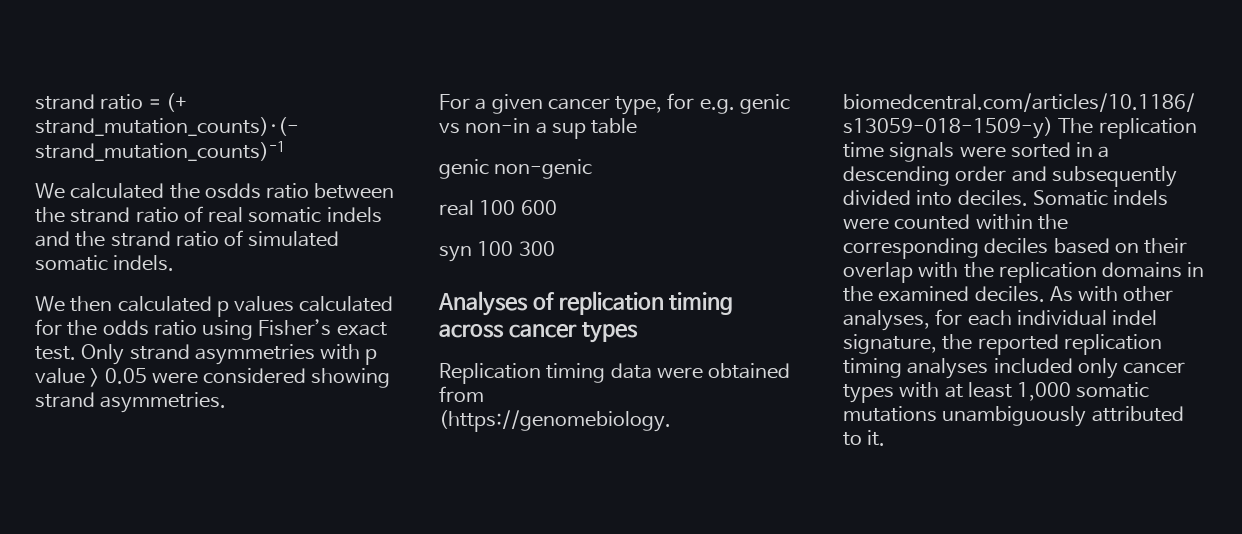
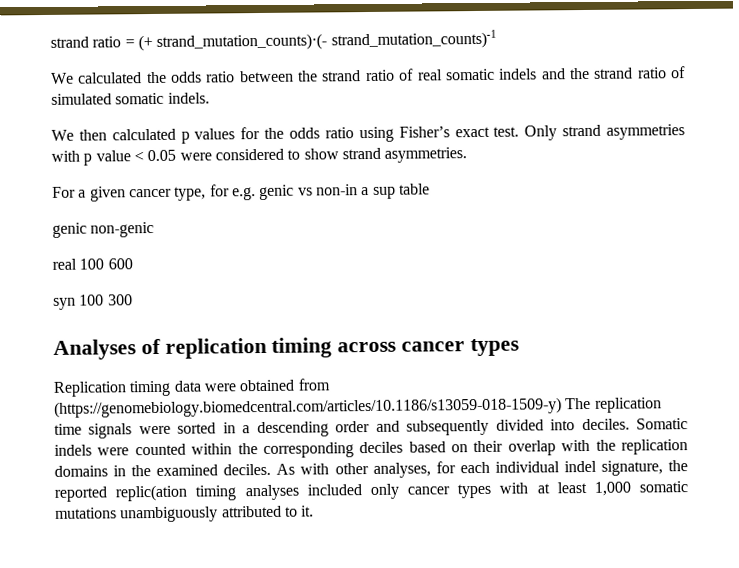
- We calculated the osdds ratio between the strand ratio of real somatic indels and the strand ratio of simulated somatic indels.
+ We calculated the odds ratio between the strand ratio of real somatic indels and the strand ratio of simulated somatic indels.
- We then calculated p values calculated for the odds ratio using Fisher’s exact test.
+ We then calculated p values for the odds ratio using Fisher’s exact test.
- Only strand asymmetries with p value > 0.05 were considered showing strand asymmetries.
+ Only strand asymmetries with p value < 0.05 were considered to show strand asymmetries.
- As with other analyses, for each individual indel signature, the reported replication timing analyses included only cancer types with at least 1,000 somatic mutations unambiguously attributed to it.
+ As with other analyses, for each individual indel signature, the reported replic(ation timing analyses included only cancer types with at least 1,000 somatic mutations unambiguously attributed to it.

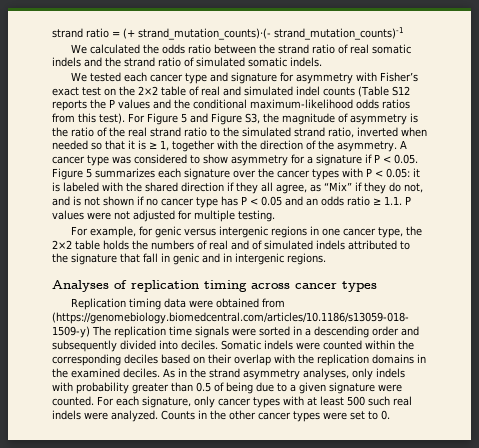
- We then calculated p values for the odds ratio using Fisher’s exact test. Only strand asymmetries with p value < 0.05 were considered to show strand asymmetries.
- For a given cancer type, for e.g. genic vs non-in a sup table
- genic non-genic
- real 100 600
- syn 100 300
+ We tested each cancer type and signature for asymmetry with Fisher’s exact test on the 2×2 table of real and simulated indel counts (Table S12 reports the P values and the conditional maximum-likelihood odds ratios from this test). For Figure 5 and Figure S3, the magnitude of asymmetry is the ratio of the real strand ratio to the simulated strand ratio, inverted when needed so that it is ≥ 1, together with the direction of the asymmetry. A cancer type was considered to show asymmetry for a signature if P < 0.05. Figure 5 summarizes each signature over the cancer types with P < 0.05: it is labeled with the shared direction if they all agree, as “Mix” if they do not, and is not shown if no cancer type has P < 0.05 and an odds ratio ≥ 1.1. P values were not adjusted for multiple testing.
+ For example, for genic versus intergenic regions in one cancer type, the 2×2 table holds the numbers of real and of simulated indels attributed to the signature that fall in genic and in intergenic regions.
- As with other analyses, for each individual indel signature, the reported replic(ation timing analyses included only cancer types with at least 1,000 somatic mutations unambiguously attributed to it.
+ As in the strand asymmetry analyses, only indels with probability greater than 0.5 of being due to a given signature were counted. For each signature, only cancer types with at least 500 such real indels were analyzed. Counts in the other cancer types were set to 0.

